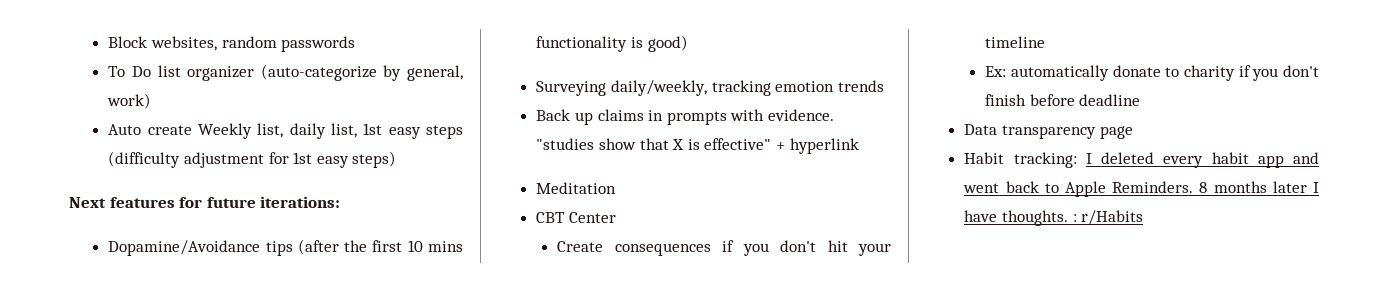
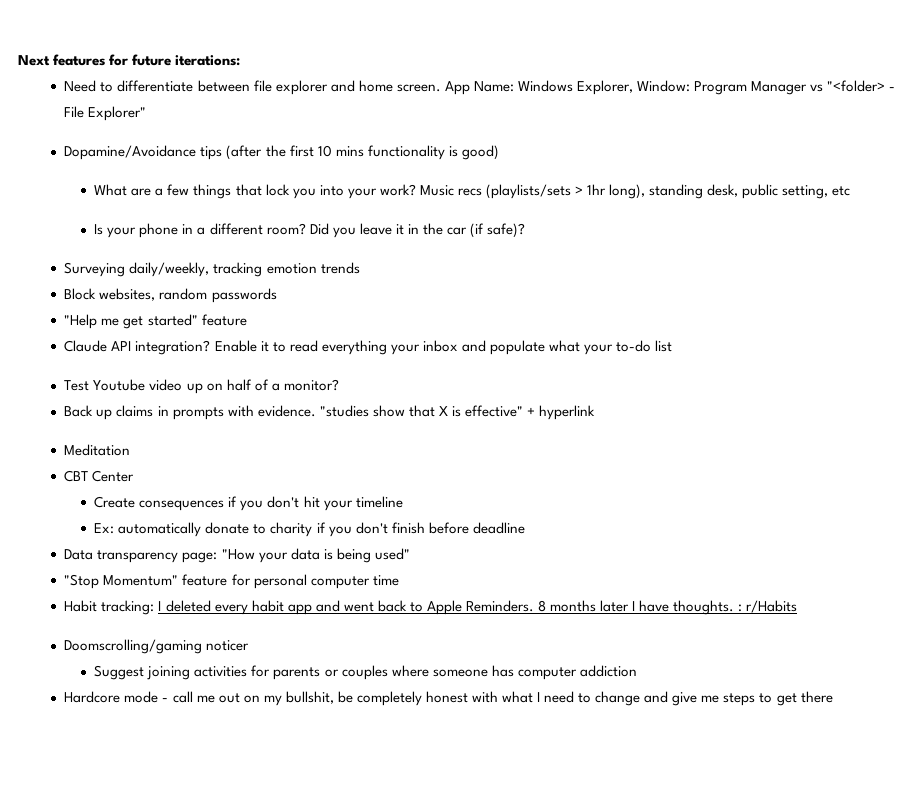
- Block websites, random passwords
- To Do list organizer (auto-categorize by general, work)
- Auto create Weekly list, daily list, 1st easy steps (difficulty adjustment for 1st easy steps)
+ Need to differentiate between file explorer and home screen. App Name: Windows Explorer, Window: Program Manager vs "<folder> - File Explorer"
+ What are a few things that lock you into your work? Music recs (playlists/sets > 1hr long), standing desk, public setting, etc
+ Is your phone in a different room? Did you leave it in the car (if safe)?
+ Block websites, random passwords
+ "Help me get started" feature
+ Claude API integration? Enable it to read everything your inbox and populate what your to-do list
+ Test Youtube video up on half of a monitor?
- Data transparency page
+ Data transparency page: "How your data is being used"
+ "Stop Momentum" feature for personal computer time
+ Doomscrolling/gaming noticer
+ Suggest joining activities for parents or couples where someone has computer addiction
+ Hardcore mode - call me out on my bullshit, be completely honest with what I need to change and give me steps to get there

